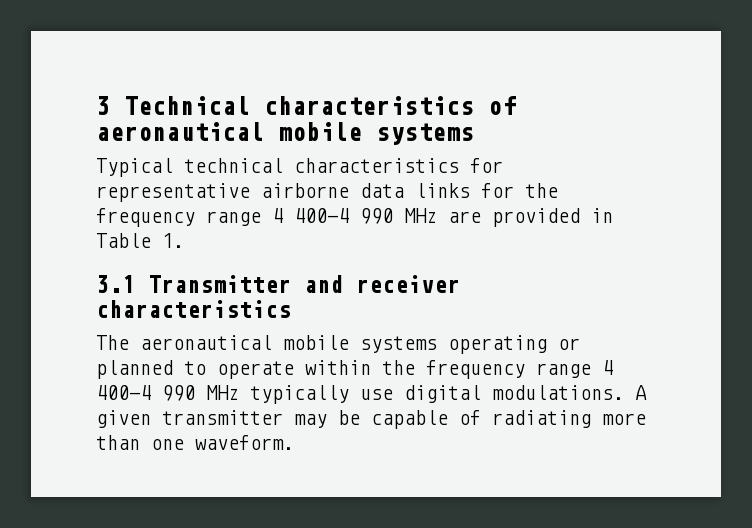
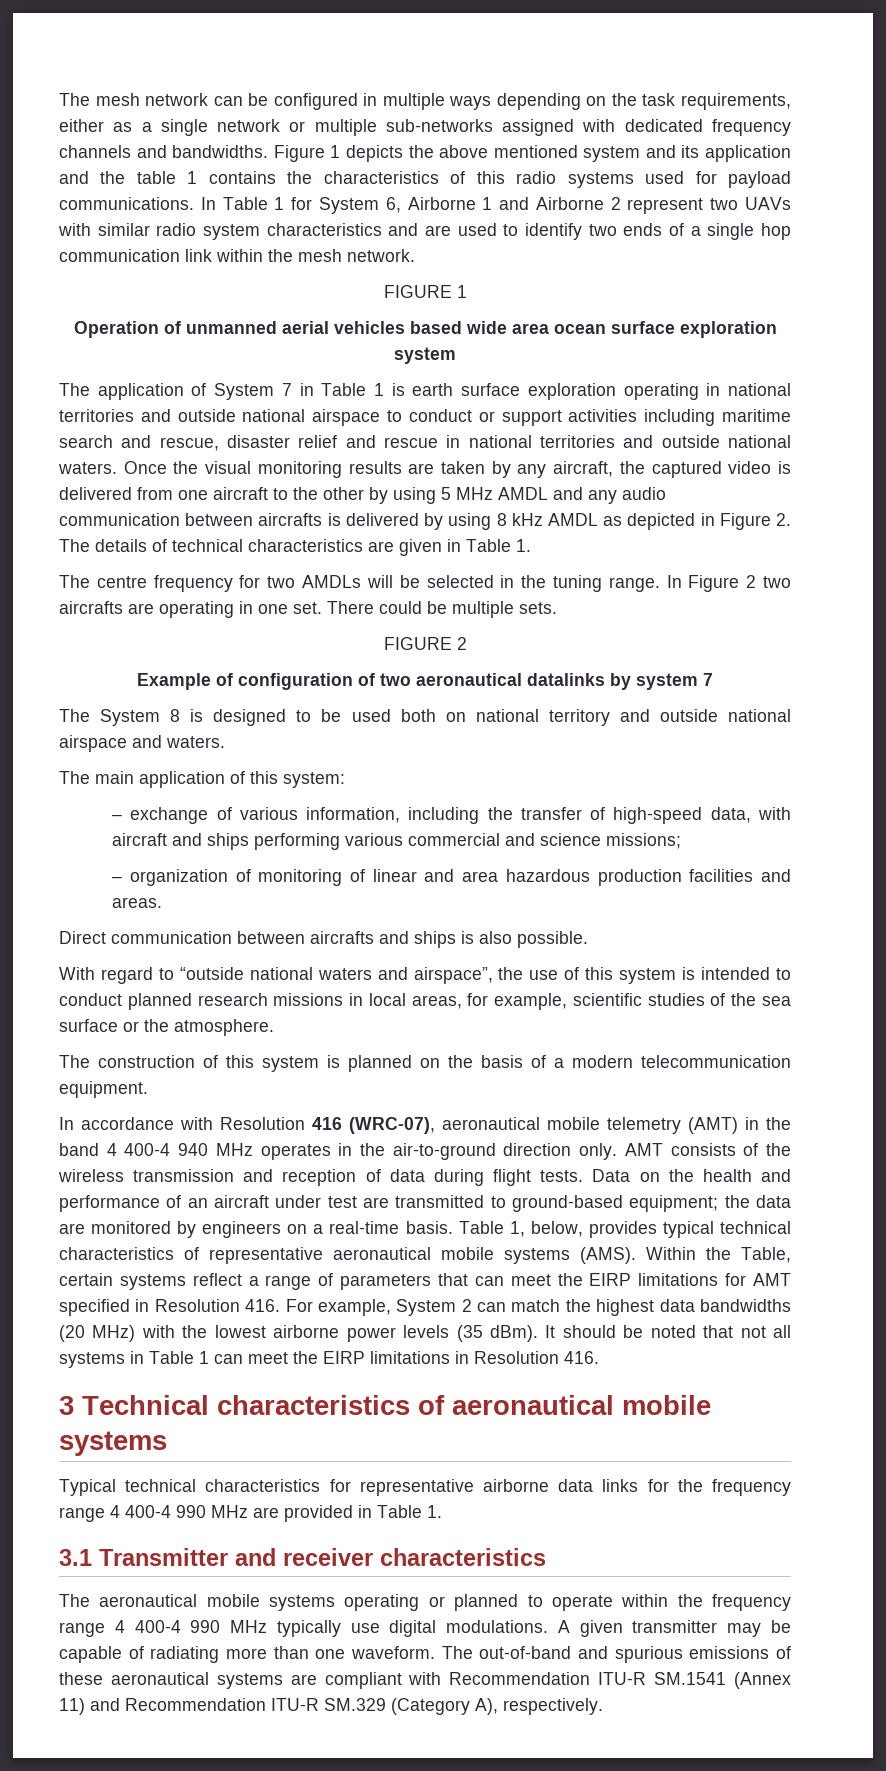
+ The mesh network can be configured in multiple ways depending on the task requirements, either as a single network or multiple sub-networks assigned with dedicated frequency channels and bandwidths. Figure 1 depicts the above mentioned system and its application and the table 1 contains the characteristics of this radio systems used for payload communications. In Table 1 for System 6, Airborne 1 and Airborne 2 represent two UAVs with similar radio system characteristics and are used to identify two ends of a single hop communication link within the mesh network.
+ FIGURE 1
+ Operation of unmanned aerial vehicles based wide area ocean surface exploration system
+ The application of System 7 in Table 1 is earth surface exploration operating in national territories and outside national airspace to conduct or support activities including maritime search and rescue, disaster relief and rescue in national territories and outside national waters. Once the visual monitoring results are taken by any aircraft, the captured video is delivered from one aircraft to the other by using 5 MHz AMDL and any audio communication between aircrafts is delivered by using 8 kHz AMDL as depicted in Figure 2. The details of technical characteristics are given in Table 1.
+ The centre frequency for two AMDLs will be selected in the tuning range. In Figure 2 two aircrafts are operating in one set. There could be multiple sets.
+ FIGURE 2
+ Example of configuration of two aeronautical datalinks by system 7
+ The System 8 is designed to be used both on national territory and outside national airspace and waters.
+ The main application of this system:
+ – exchange of various information, including the transfer of high-speed data, with aircraft and ships performing various commercial and science missions;
+ – organization of monitoring of linear and area hazardous production facilities and areas.
+ Direct communication between aircrafts and ships is also possible.
+ With regard to “outside national waters and airspace”, the use of this system is intended to conduct planned research missions in local areas, for example, scientific studies of the sea surface or the atmosphere.
+ The construction of this system is planned on the basis of a modern telecommunication equipment.
+ In accordance with Resolution 416 (WRC-07), aeronautical mobile telemetry (AMT) in the band 4 400-4 940 MHz operates in the air-to-ground direction only. AMT consists of the wireless transmission and reception of data during flight tests. Data on the health and performance of an aircraft under test are transmitted to ground-based equipment; the data are monitored by engineers on a real-time basis. Table 1, below, provides typical technical characteristics of representative aeronautical mobile systems (AMS). Within the Table, certain systems reflect a range of parameters that can meet the EIRP limitations for AMT specified in Resolution 416. For example, System 2 can match the highest data bandwidths (20 MHz) with the lowest airborne power levels (35 dBm). It should be noted that not all systems in Table 1 can meet the EIRP limitations in Resolution 416.
+ The out-of-band and spurious emissions of these aeronautical systems are compliant with Recommendation ITU-R SM.1541 (Annex 11) and Recommendation ITU-R SM.329 (Category A), respectively.

